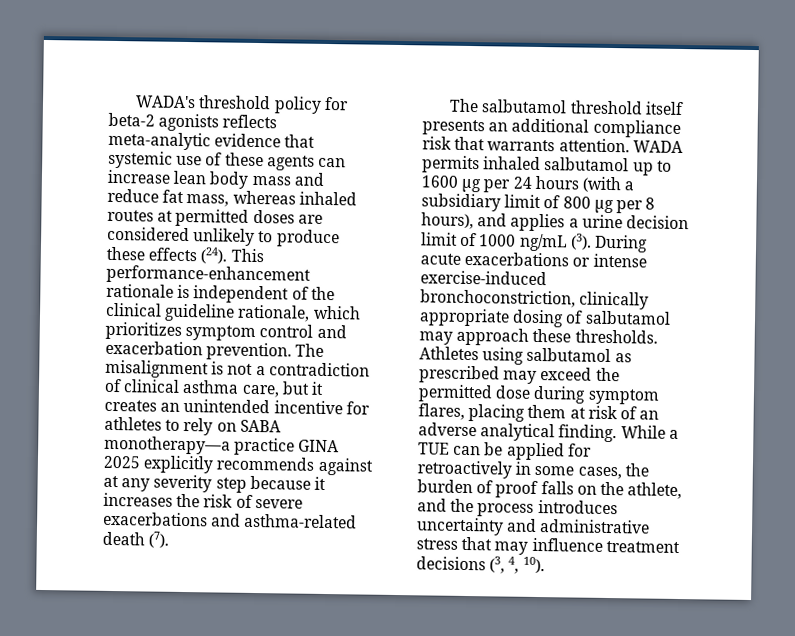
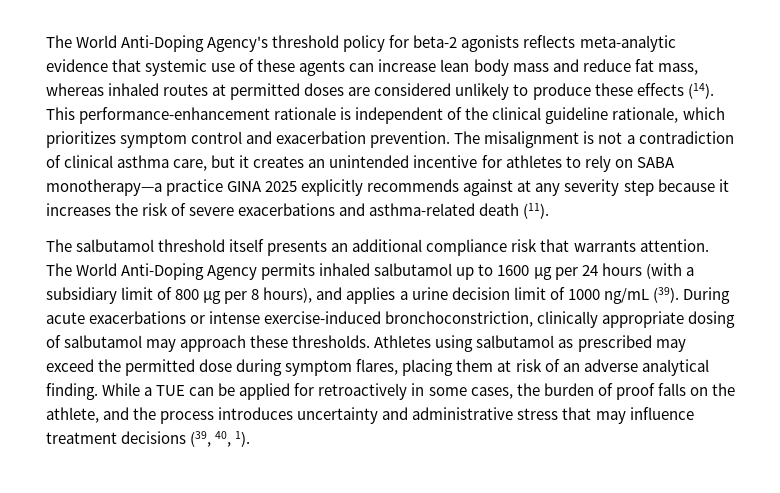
- WADA's threshold policy for beta-2 agonists reflects meta-analytic evidence that systemic use of these agents can increase lean body mass and reduce fat mass, whereas inhaled routes at permitted doses are considered unlikely to produce these effects (24).
+ The World Anti-Doping Agency's threshold policy for beta-2 agonists reflects meta-analytic evidence that systemic use of these agents can increase lean body mass and reduce fat mass, whereas inhaled routes at permitted doses are considered unlikely to produce these effects (14).
- The misalignment is not a contradiction of clinical asthma care, but it creates an unintended incentive for athletes to rely on SABA monotherapy—a practice GINA 2025 explicitly recommends against at any severity step because it increases the risk of severe exacerbations and asthma-related death (7).
+ The misalignment is not a contradiction of clinical asthma care, but it creates an unintended incentive for athletes to rely on SABA monotherapy—a practice GINA 2025 explicitly recommends against at any severity step because it increases the risk of severe exacerbations and asthma-related death (11).
- WADA permits inhaled salbutamol up to 1600 μg per 24 hours (with a subsidiary limit of 800 μg per 8 hours), and applies a urine decision limit of 1000 ng/mL (3).
+ The World Anti-Doping Agency permits inhaled salbutamol up to 1600 μg per 24 hours (with a subsidiary limit of 800 μg per 8 hours), and applies a urine decision limit of 1000 ng/mL (39).
- While a TUE can be applied for retroactively in some cases, the burden of proof falls on the athlete, and the process introduces uncertainty and administrative stress that may influence treatment decisions (3, 4, 10).
+ While a TUE can be applied for retroactively in some cases, the burden of proof falls on the athlete, and the process introduces uncertainty and administrative stress that may influence treatment decisions (39, 40, 1).

